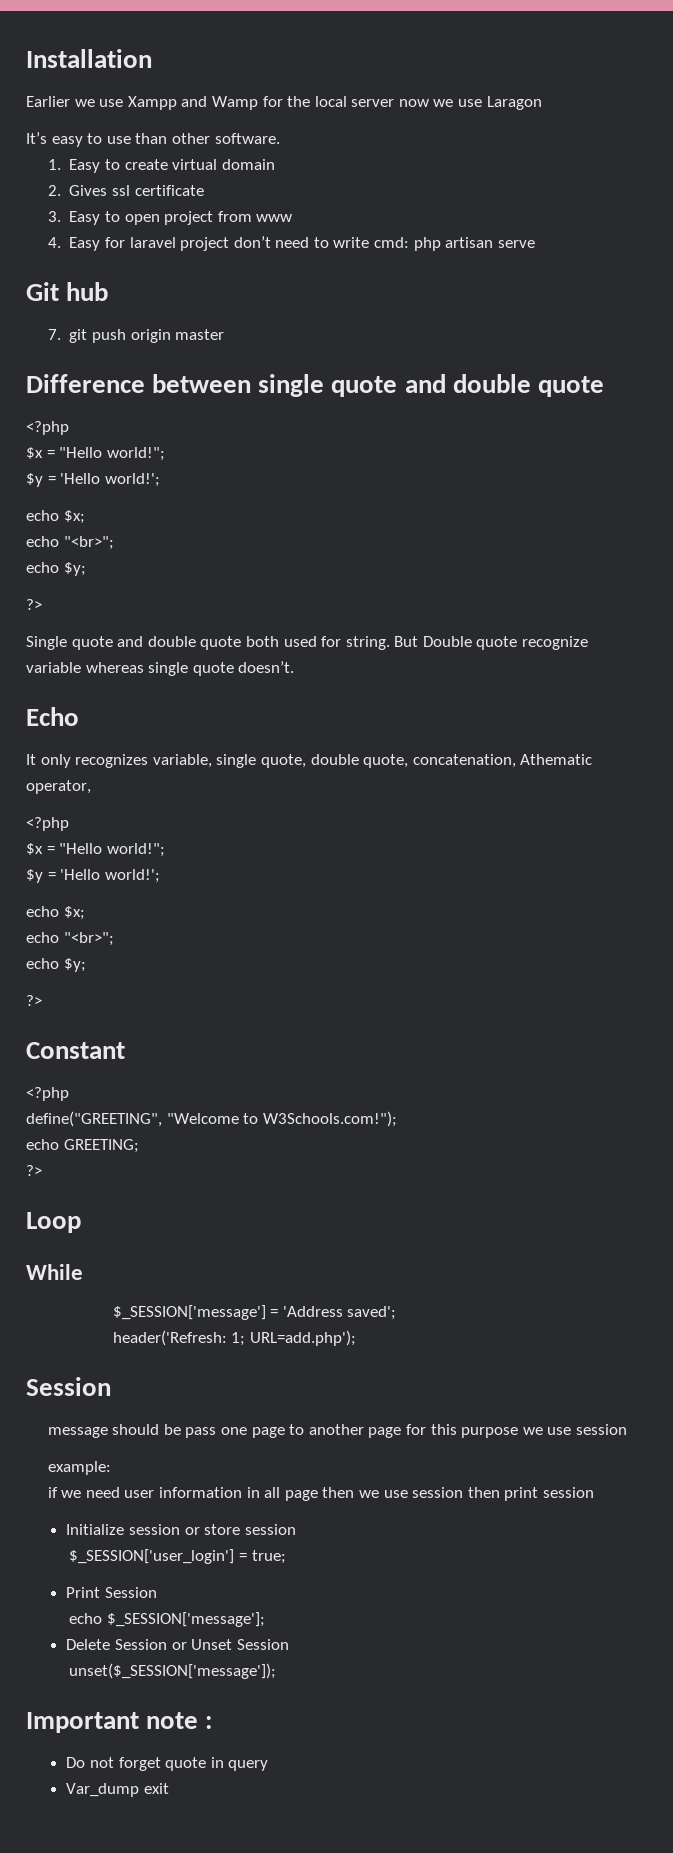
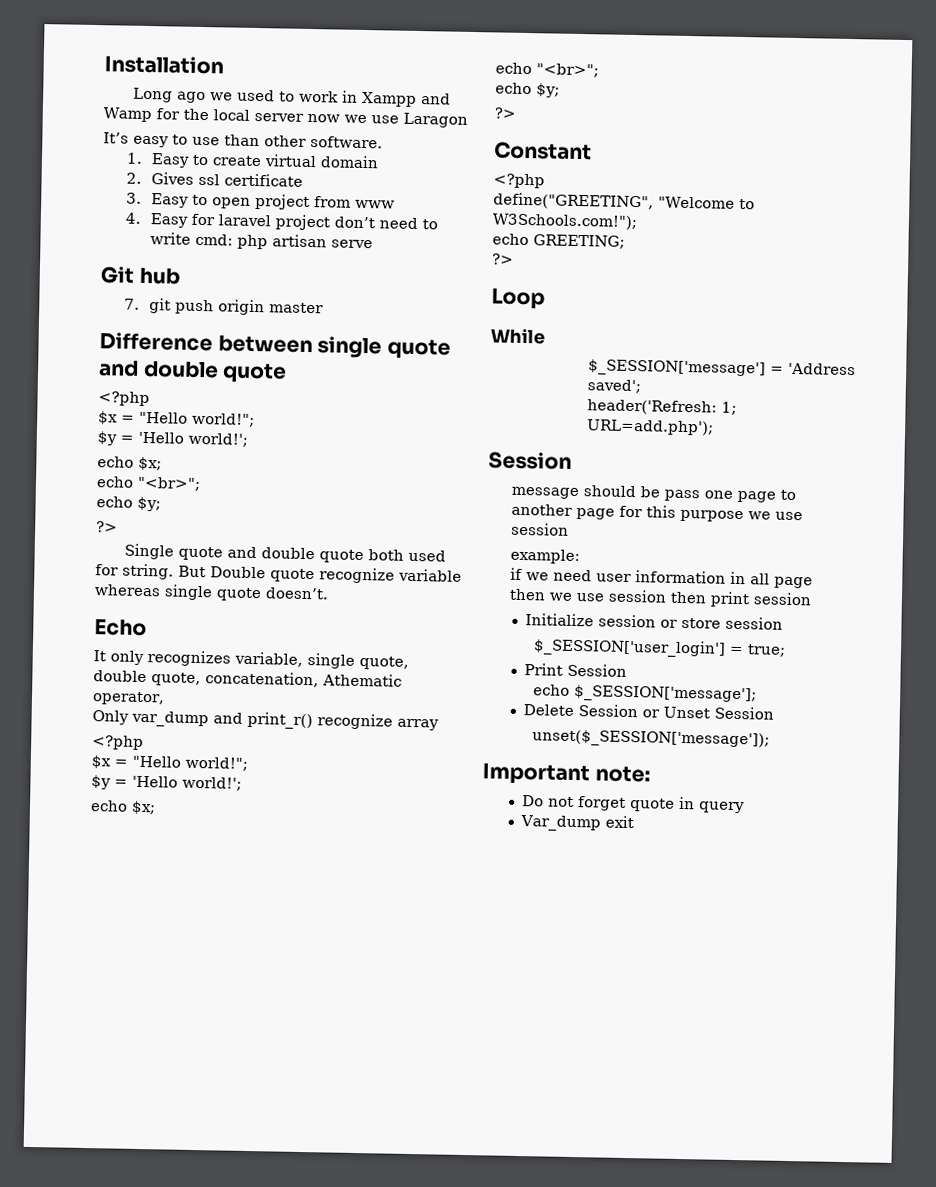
- Earlier we use Xampp and Wamp for the local server now we use Laragon
+ Long ago we used to work in Xampp and Wamp for the local server now we use Laragon
+ Only var_dump and print_r() recognize array
- Important note :
+ Important note:

